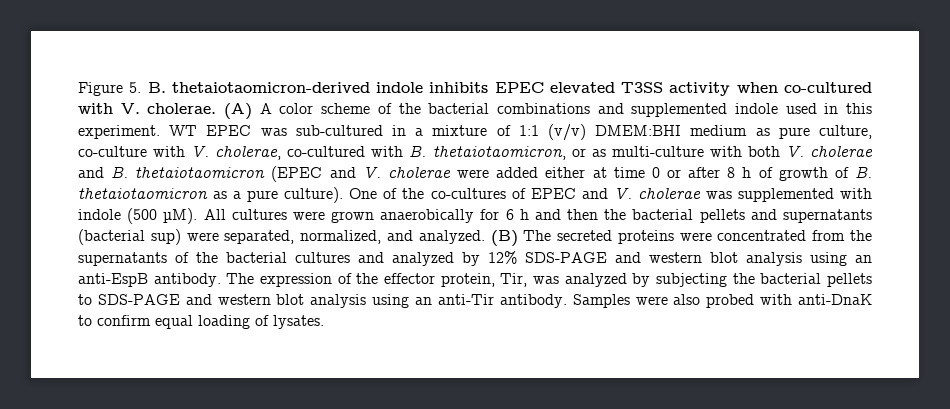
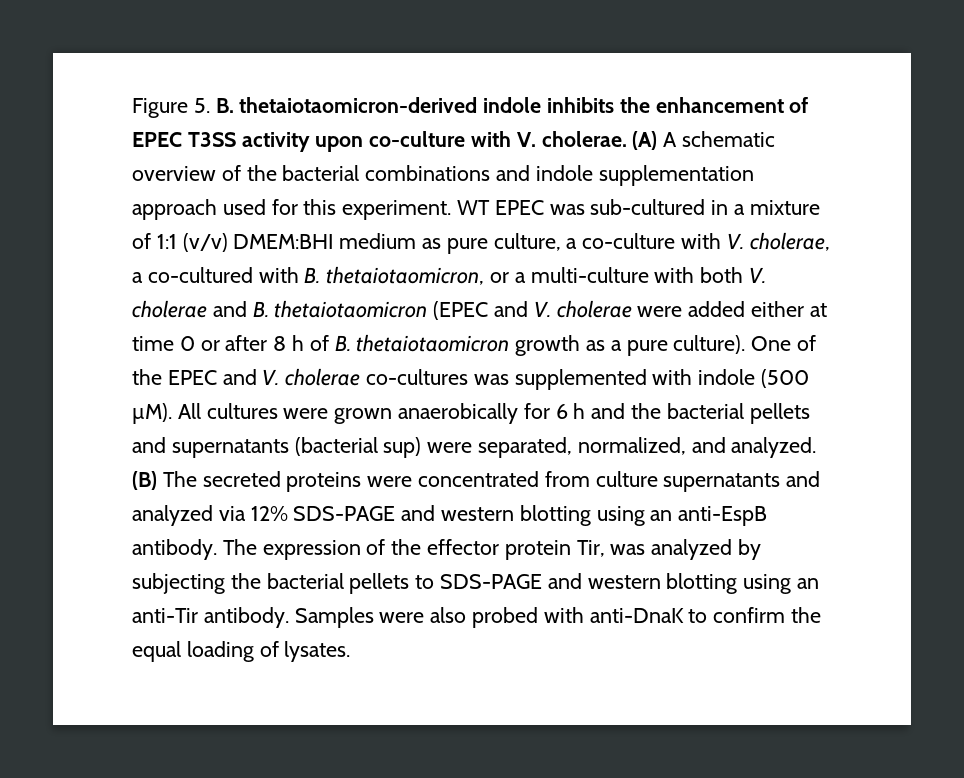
- Figure 5. B. thetaiotaomicron-derived indole inhibits EPEC elevated T3SS activity when co-cultured with V. cholerae.
+ Figure 5. B. thetaiotaomicron-derived indole inhibits the enhancement of EPEC T3SS activity upon co-culture with V. cholerae.
- (A) A color scheme of the bacterial combinations and supplemented indole used in this experiment.
+ (A) A schematic overview of the bacterial combinations and indole supplementation approach used for this experiment.
- WT EPEC was sub-cultured in a mixture of 1:1 (v/v) DMEM:BHI medium as pure culture, co-culture with V. cholerae, co-cultured with B. thetaiotaomicron, or as multi-culture with both V. cholerae and B. thetaiotaomicron (EPEC and V. cholerae were added either at time 0 or after 8 h of growth of B. thetaiotaomicron as a pure culture).
+ WT EPEC was sub-cultured in a mixture of 1:1 (v/v) DMEM:BHI medium as pure culture, a co-culture with V. cholerae, a co-cultured with B. thetaiotaomicron, or a multi-culture with both V. cholerae and B. thetaiotaomicron (EPEC and V. cholerae were added either at time 0 or after 8 h of B. thetaiotaomicron growth as a pure culture).
- One of the co-cultures of EPEC and V. cholerae was supplemented with indole (500 µM).
+ One of the EPEC and V. cholerae co-cultures was supplemented with indole (500 µM).
- All cultures were grown anaerobically for 6 h and then the bacterial pellets and supernatants (bacterial sup) were separated, normalized, and analyzed.
+ All cultures were grown anaerobically for 6 h and the bacterial pellets and supernatants (bacterial sup) were separated, normalized, and analyzed.
- (B) The secreted proteins were concentrated from the supernatants of the bacterial cultures and analyzed by 12% SDS-PAGE and western blot analysis using an anti-EspB antibody.
+ (B) The secreted proteins were concentrated from culture supernatants and analyzed via 12% SDS-PAGE and western blotting using an anti-EspB antibody.
- The expression of the effector protein, Tir, was analyzed by subjecting the bacterial pellets to SDS-PAGE and western blot analysis using an anti-Tir antibody.
+ The expression of the effector protein Tir, was analyzed by subjecting the bacterial pellets to SDS-PAGE and western blotting using an anti-Tir antibody.
- Samples were also probed with anti-DnaK to confirm equal loading of lysates.
+ Samples were also probed with anti-DnaK to confirm the equal loading of lysates.

